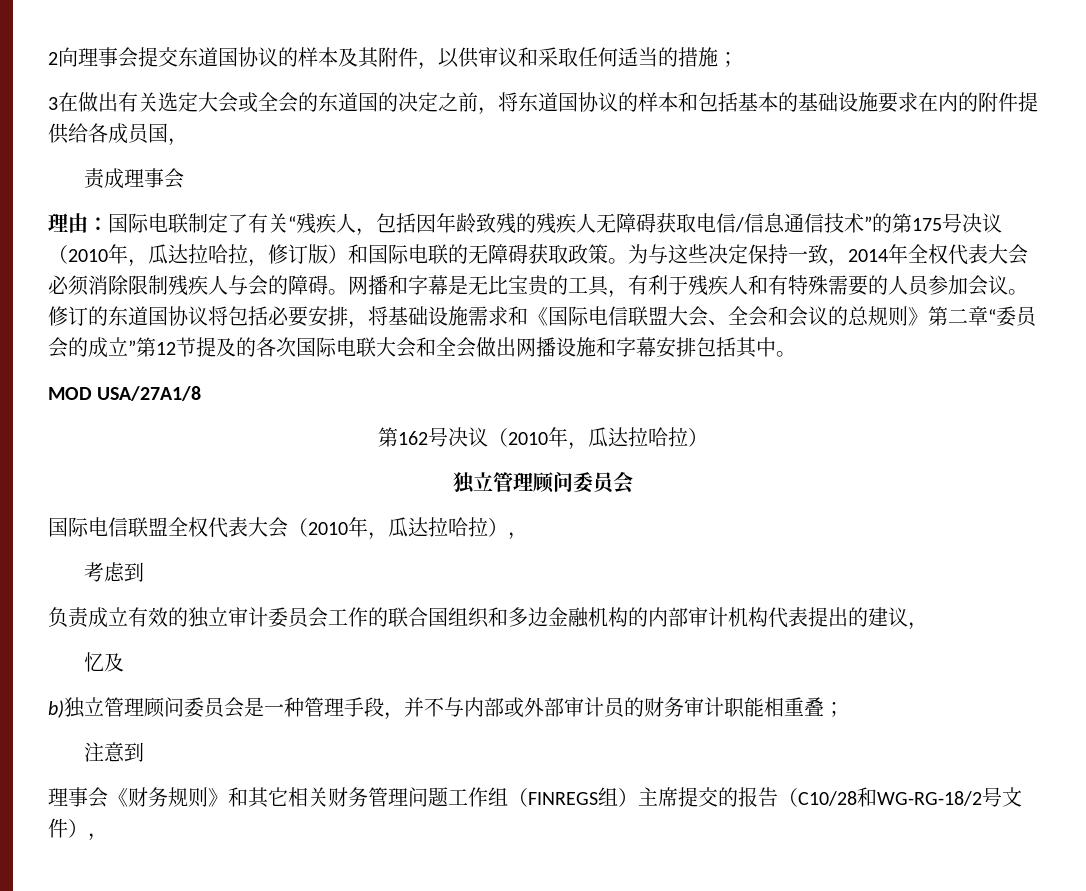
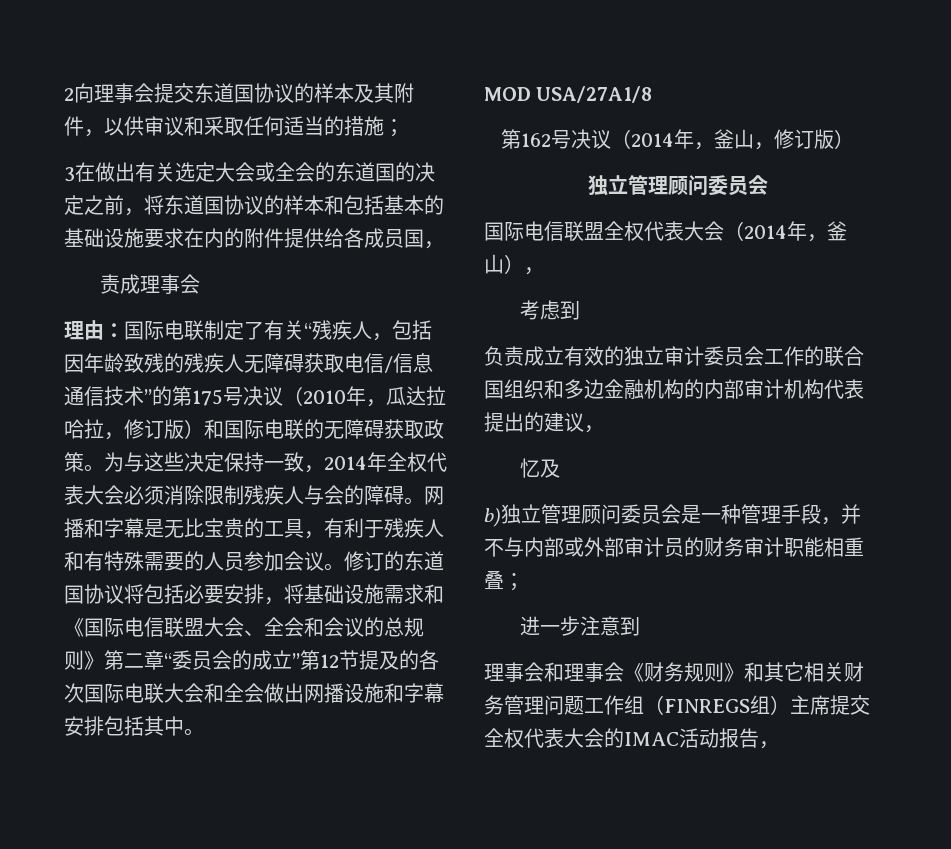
- 第162号决议（2010年，瓜达拉哈拉）
+ 第162号决议（2014年，釜山，修订版）
- 国际电信联盟全权代表大会（2010年，瓜达拉哈拉），
+ 国际电信联盟全权代表大会（2014年，釜山），
- 注意到
+ 进一步注意到
- 理事会《财务规则》和其它相关财务管理问题工作组（FINREGS组）主席提交的报告（C10/28和WG-RG-18/2号文件），
+ 理事会和理事会《财务规则》和其它相关财务管理问题工作组（FINREGS组）主席提交全权代表大会的IMAC活动报告，

